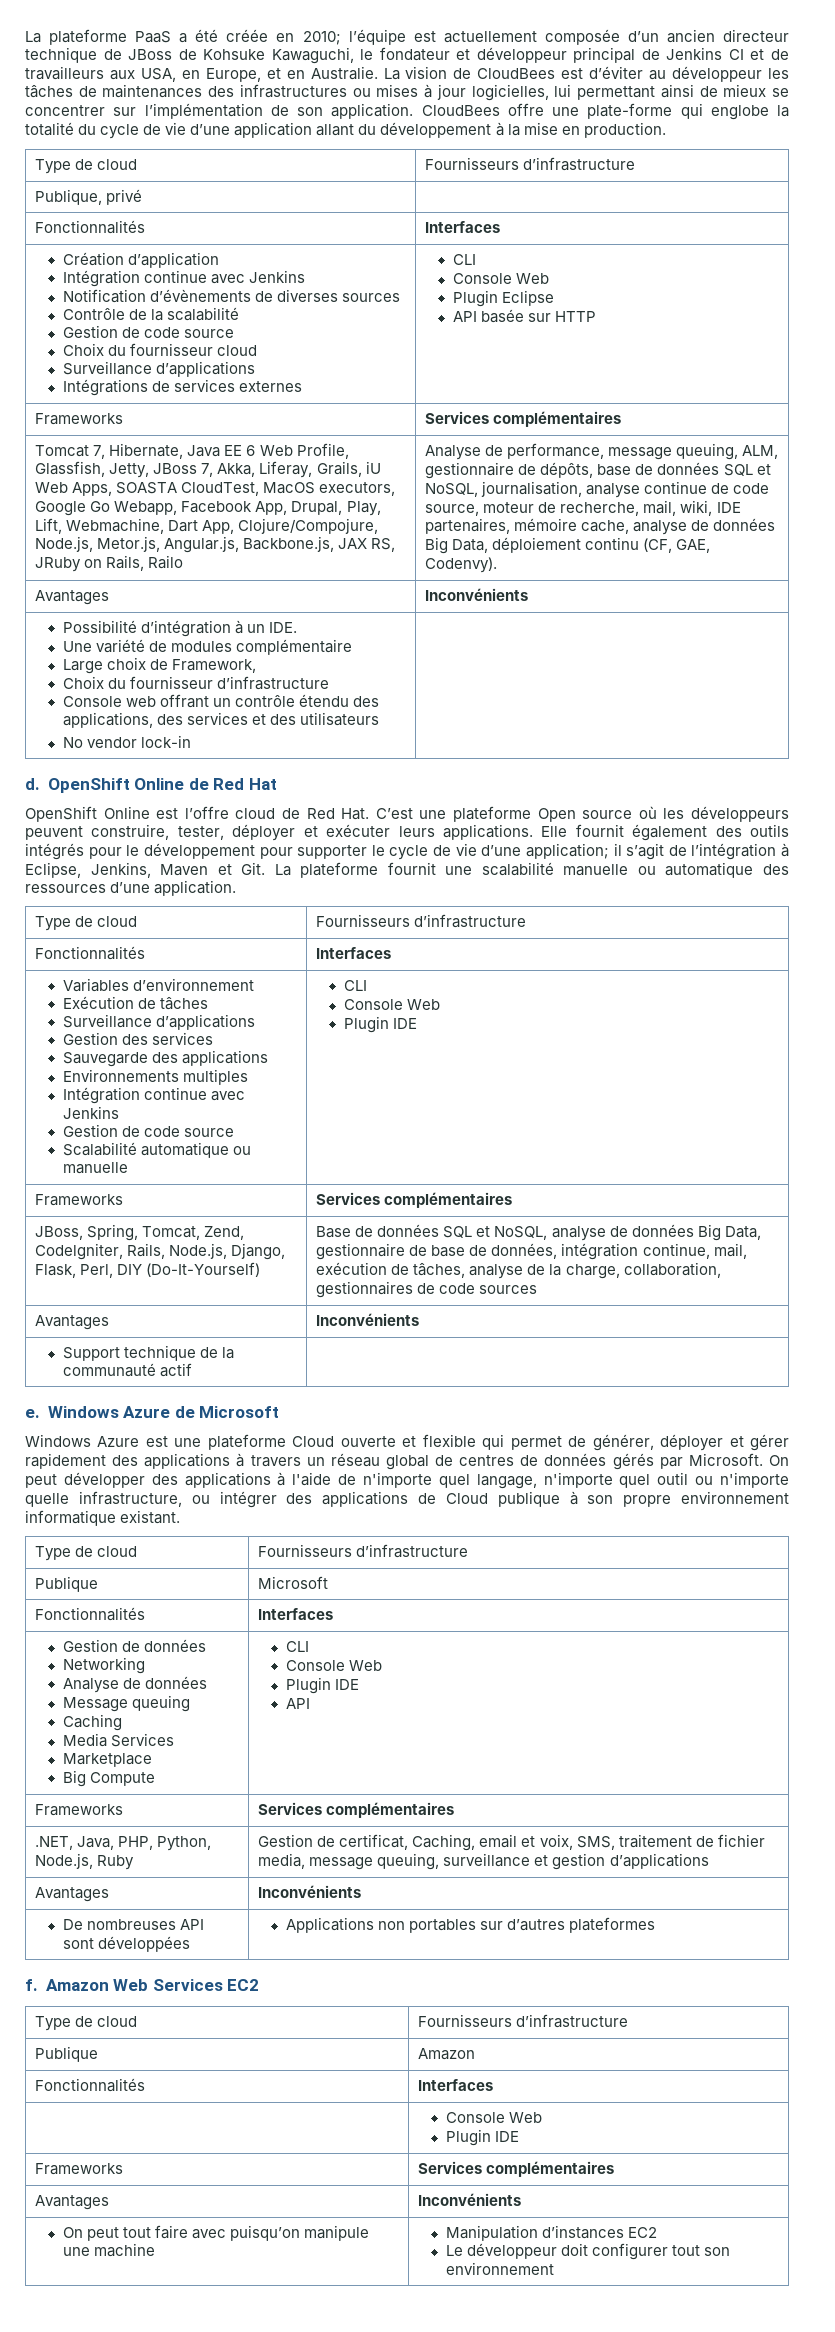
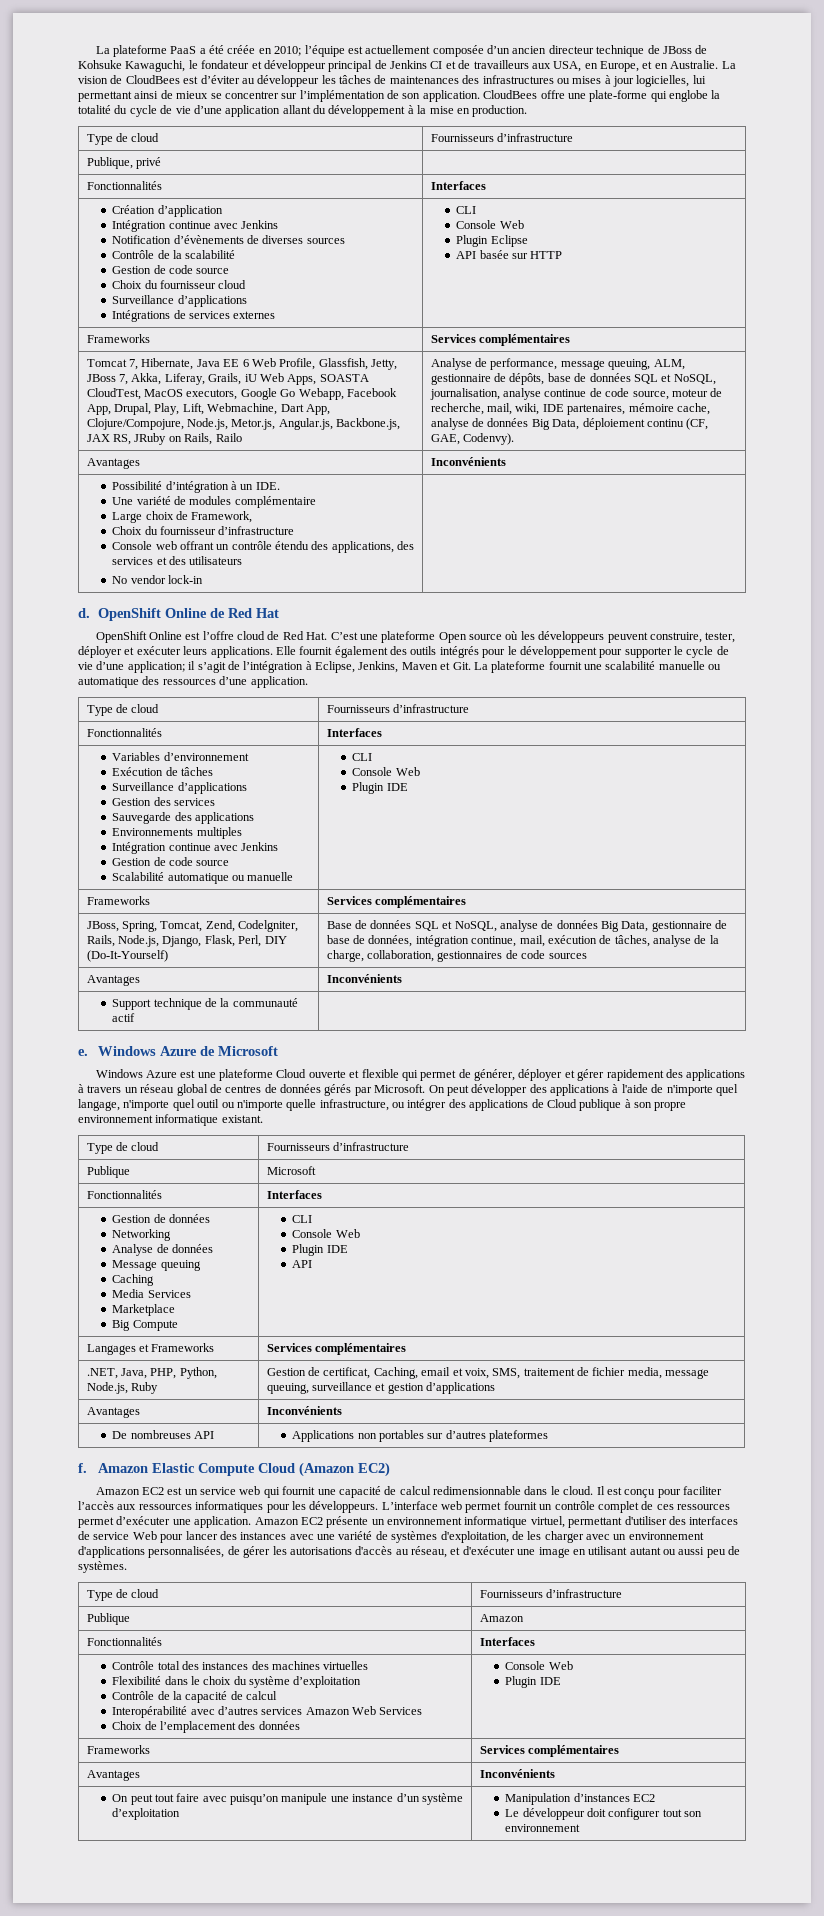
  Gestion de données
  Networking
  Analyse de données
  Message queuing
  Caching
  Media Services
  Marketplace
  Big Compute | CLI
  Console Web
  Plugin IDE
  API
- Frameworks | Services complémentaires
+ Langages et Frameworks | Services complémentaires
- De nombreuses API sont développées | Applications non portables sur d’autres plateformes
+ De nombreuses API | Applications non portables sur d’autres plateformes
- Amazon Web Services EC2
+ Amazon Elastic Compute Cloud (Amazon EC2)
+ Amazon EC2 est un service web qui fournit une capacité de calcul redimensionnable dans le cloud. Il est conçu pour faciliter l’accès aux ressources informatiques pour les développeurs. L’interface web permet fournit un contrôle complet de ces ressources permet d’exécuter une application. Amazon EC2 présente un environnement informatique virtuel, permettant d'utiliser des interfaces de service Web pour lancer des instances avec une variété de systèmes d'exploitation, de les charger avec un environnement d'applications personnalisées, de gérer les autorisations d'accès au réseau, et d'exécuter une image en utilisant autant ou aussi peu de systèmes.
- | Console Web
+ Contrôle total des instances des machines virtuelles
+ Flexibilité dans le choix du système d’exploitation
+ Contrôle de la capacité de calcul
+ Interopérabilité avec d’autres services Amazon Web Services
+ Choix de l’emplacement des données | Console Web
- On peut tout faire avec puisqu’on manipule une machine | Manipulation d’instances EC2
+ On peut tout faire avec puisqu’on manipule une instance d’un système d’exploitation | Manipulation d’instances EC2

